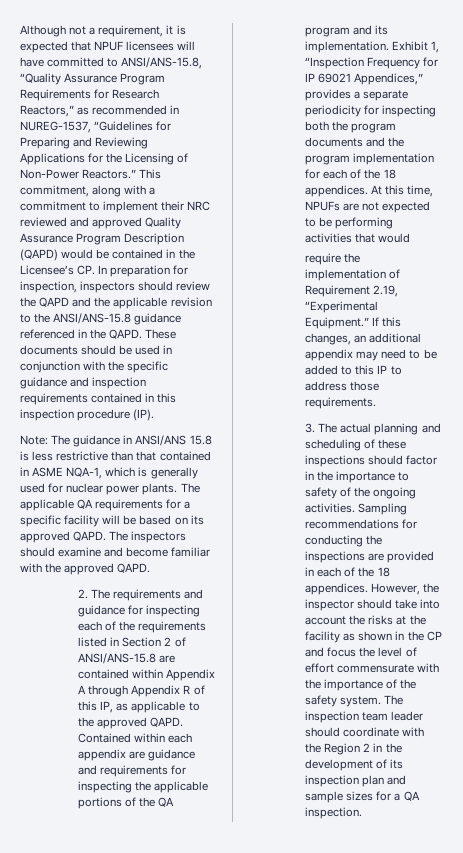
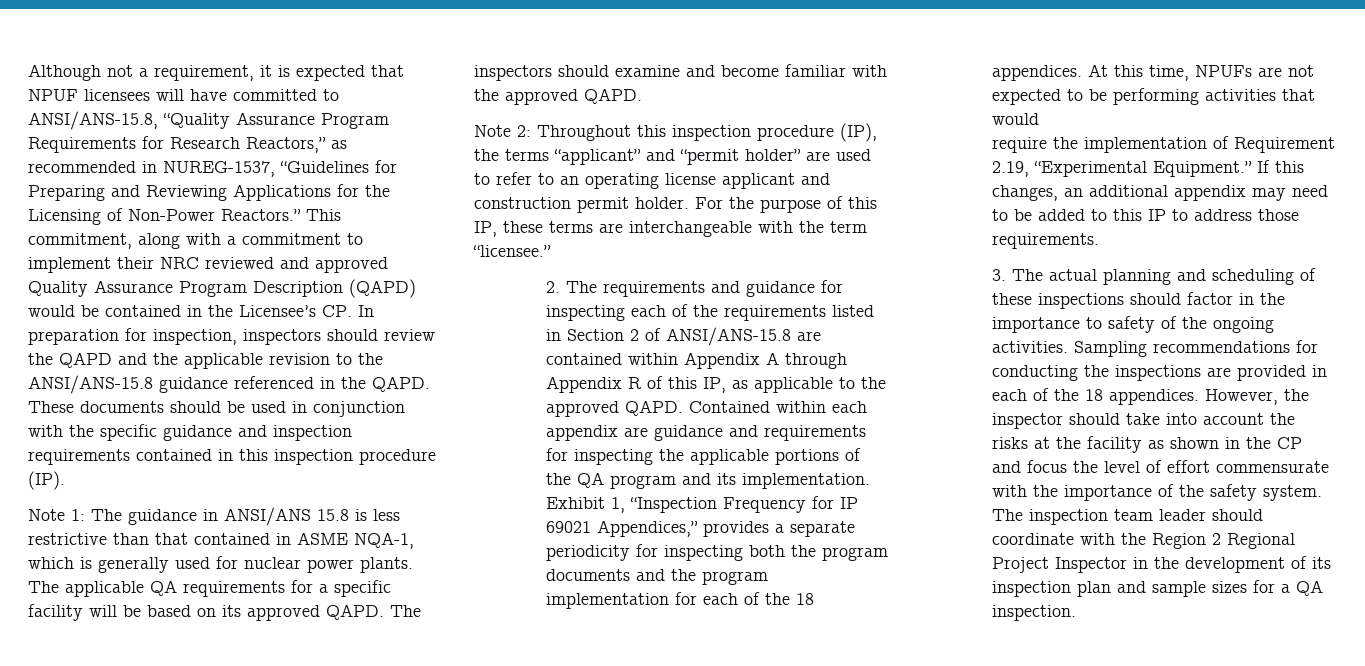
- Note: The guidance in ANSI/ANS 15.8 is less restrictive than that contained in ASME NQA-1, which is generally used for nuclear power plants.
+ Note 1: The guidance in ANSI/ANS 15.8 is less restrictive than that contained in ASME NQA-1, which is generally used for nuclear power plants.
+ Note 2: Throughout this inspection procedure (IP), the terms “applicant” and “permit holder” are used to refer to an operating license applicant and construction permit holder. For the purpose of this IP, these terms are interchangeable with the term “licensee.”
- The inspection team leader should coordinate with the Region 2 in the development of its inspection plan and sample sizes for a QA inspection.
+ The inspection team leader should coordinate with the Region 2 Regional Project Inspector in the development of its inspection plan and sample sizes for a QA inspection.

